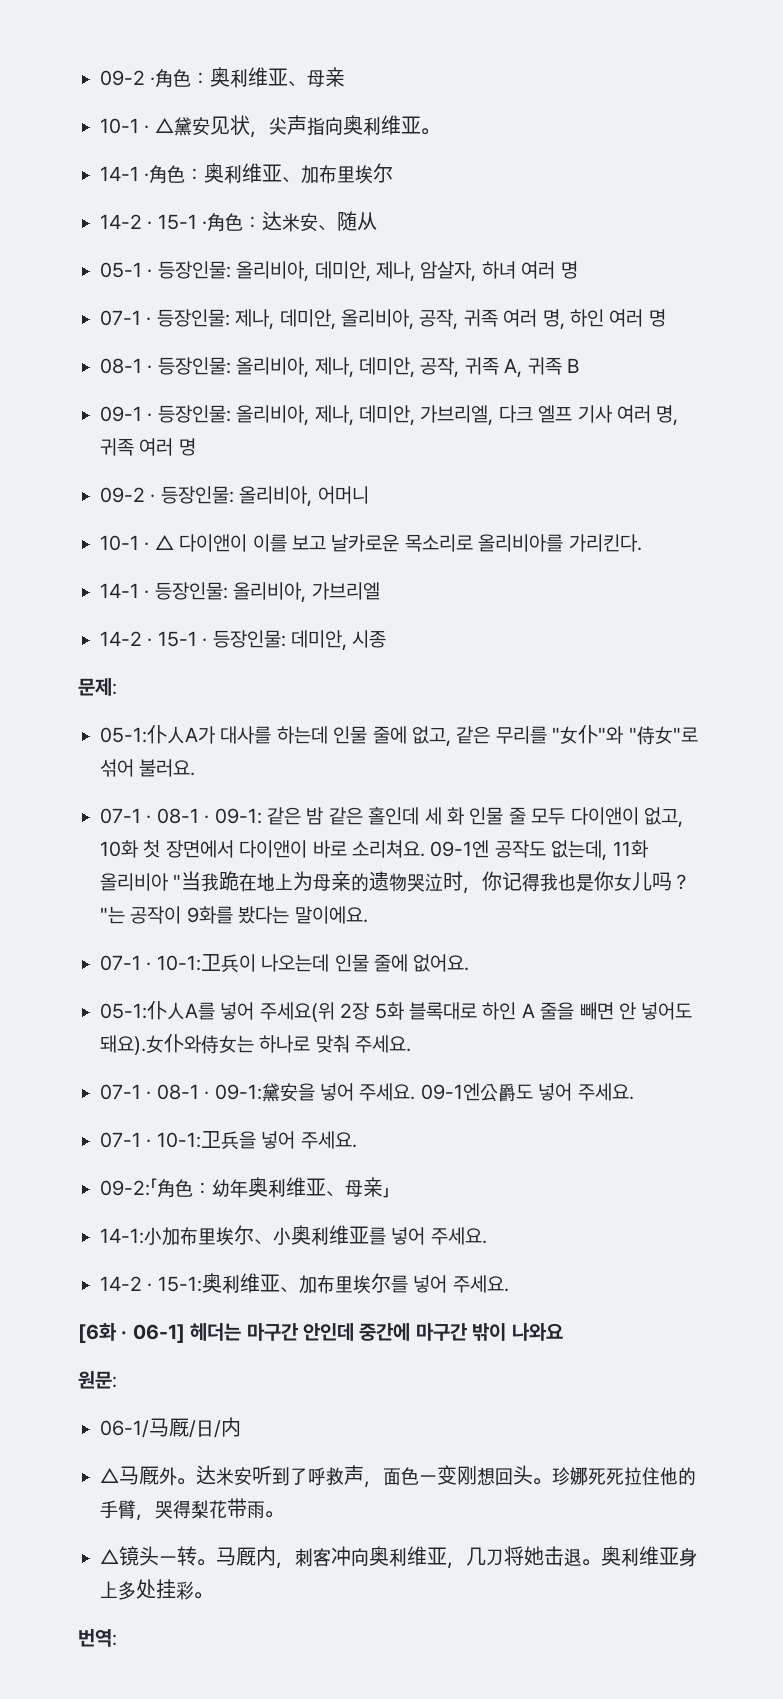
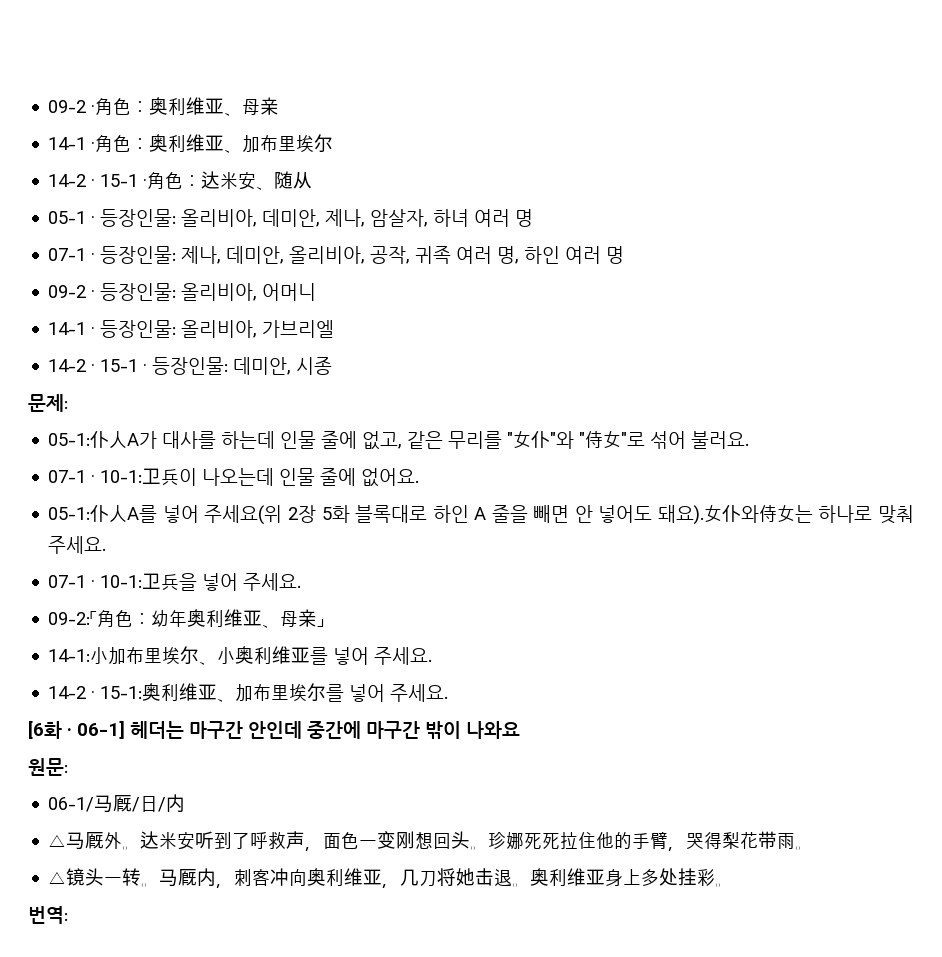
- 10-1 · △黛安见状，尖声指向奥利维亚。
- 08-1 · 등장인물: 올리비아, 제나, 데미안, 공작, 귀족 A, 귀족 B
- 09-1 · 등장인물: 올리비아, 제나, 데미안, 가브리엘, 다크 엘프 기사 여러 명, 귀족 여러 명
- 10-1 · △ 다이앤이 이를 보고 날카로운 목소리로 올리비아를 가리킨다.
- 07-1 · 08-1 · 09-1: 같은 밤 같은 홀인데 세 화 인물 줄 모두 다이앤이 없고, 10화 첫 장면에서 다이앤이 바로 소리쳐요. 09-1엔 공작도 없는데, 11화 올리비아 "当我跪在地上为母亲的遗物哭泣时，你记得我也是你女儿吗？"는 공작이 9화를 봤다는 말이에요.
- 07-1 · 08-1 · 09-1:黛安을 넣어 주세요. 09-1엔公爵도 넣어 주세요.

